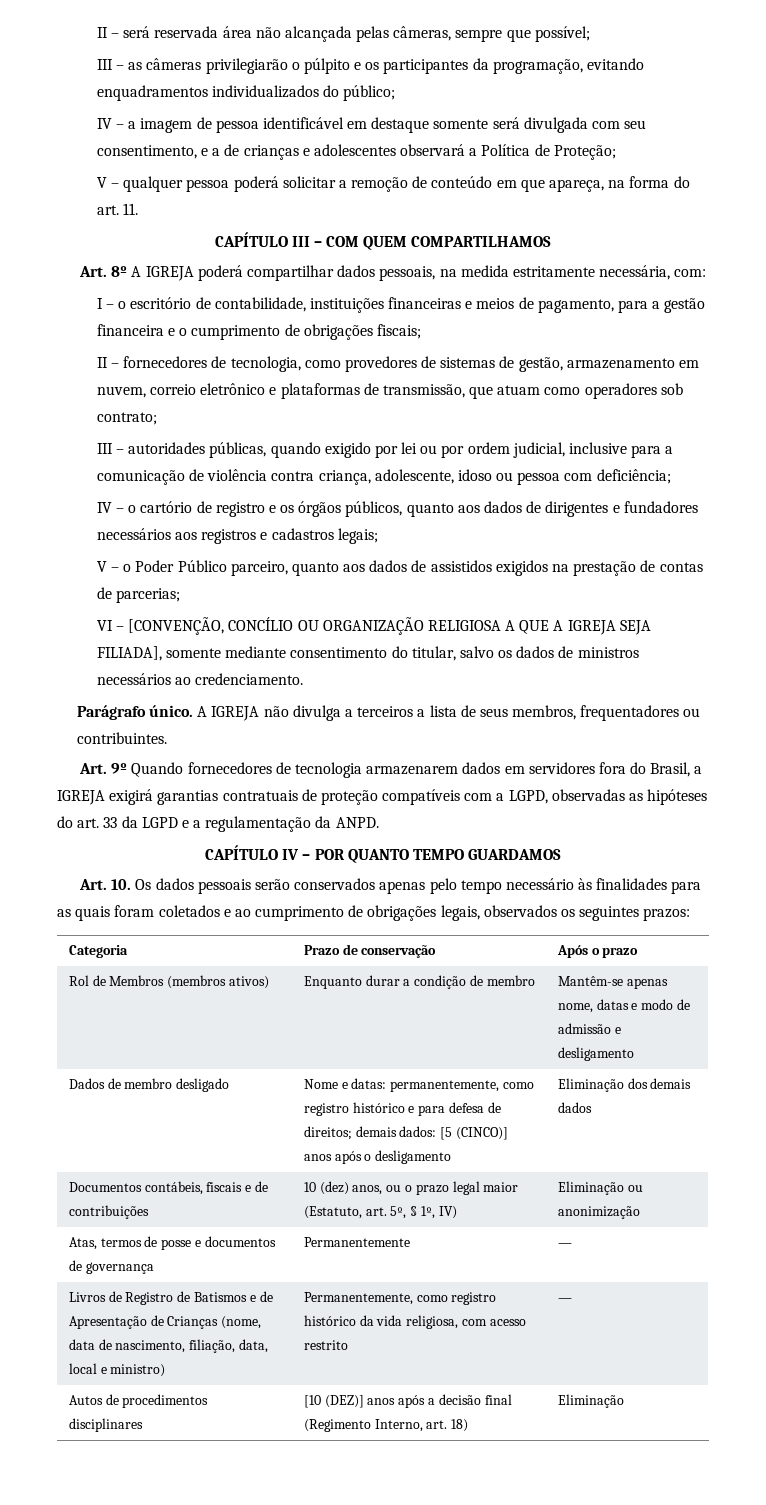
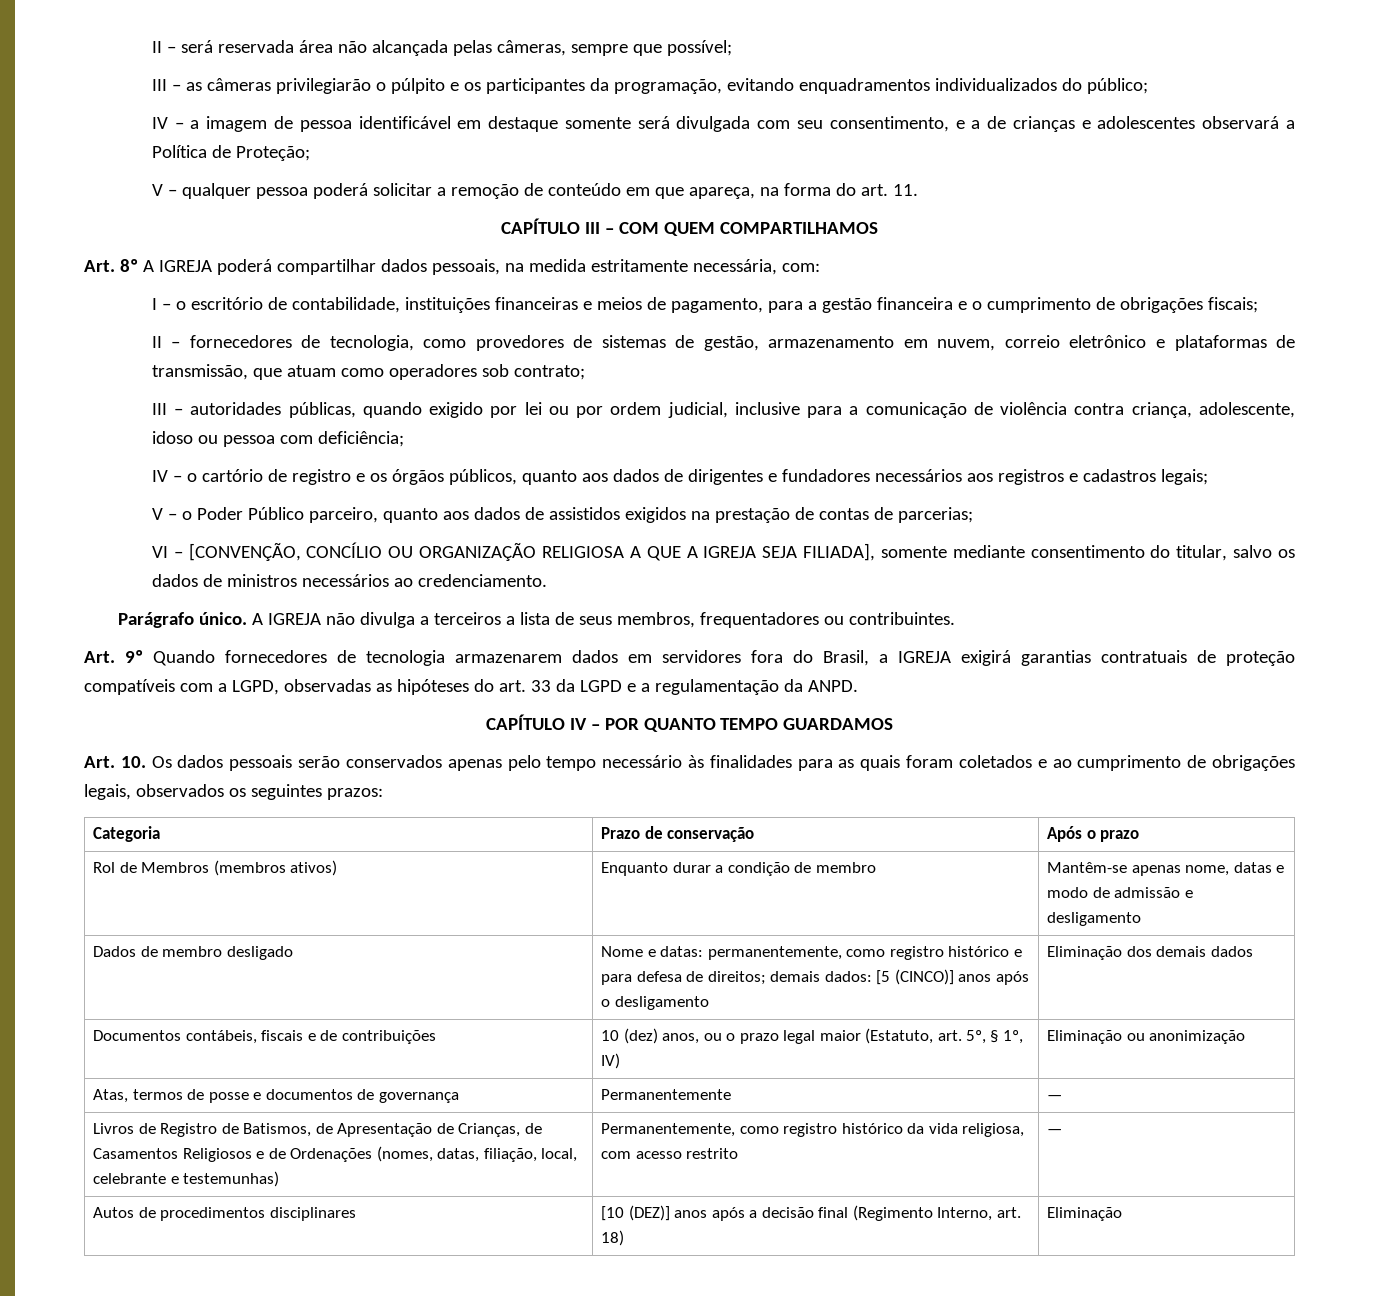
- Livros de Registro de Batismos e de Apresentação de Crianças (nome, data de nascimento, filiação, data, local e ministro) | Permanentemente, como registro histórico da vida religiosa, com acesso restrito | —
+ Livros de Registro de Batismos, de Apresentação de Crianças, de Casamentos Religiosos e de Ordenações (nomes, datas, filiação, local, celebrante e testemunhas) | Permanentemente, como registro histórico da vida religiosa, com acesso restrito | —

